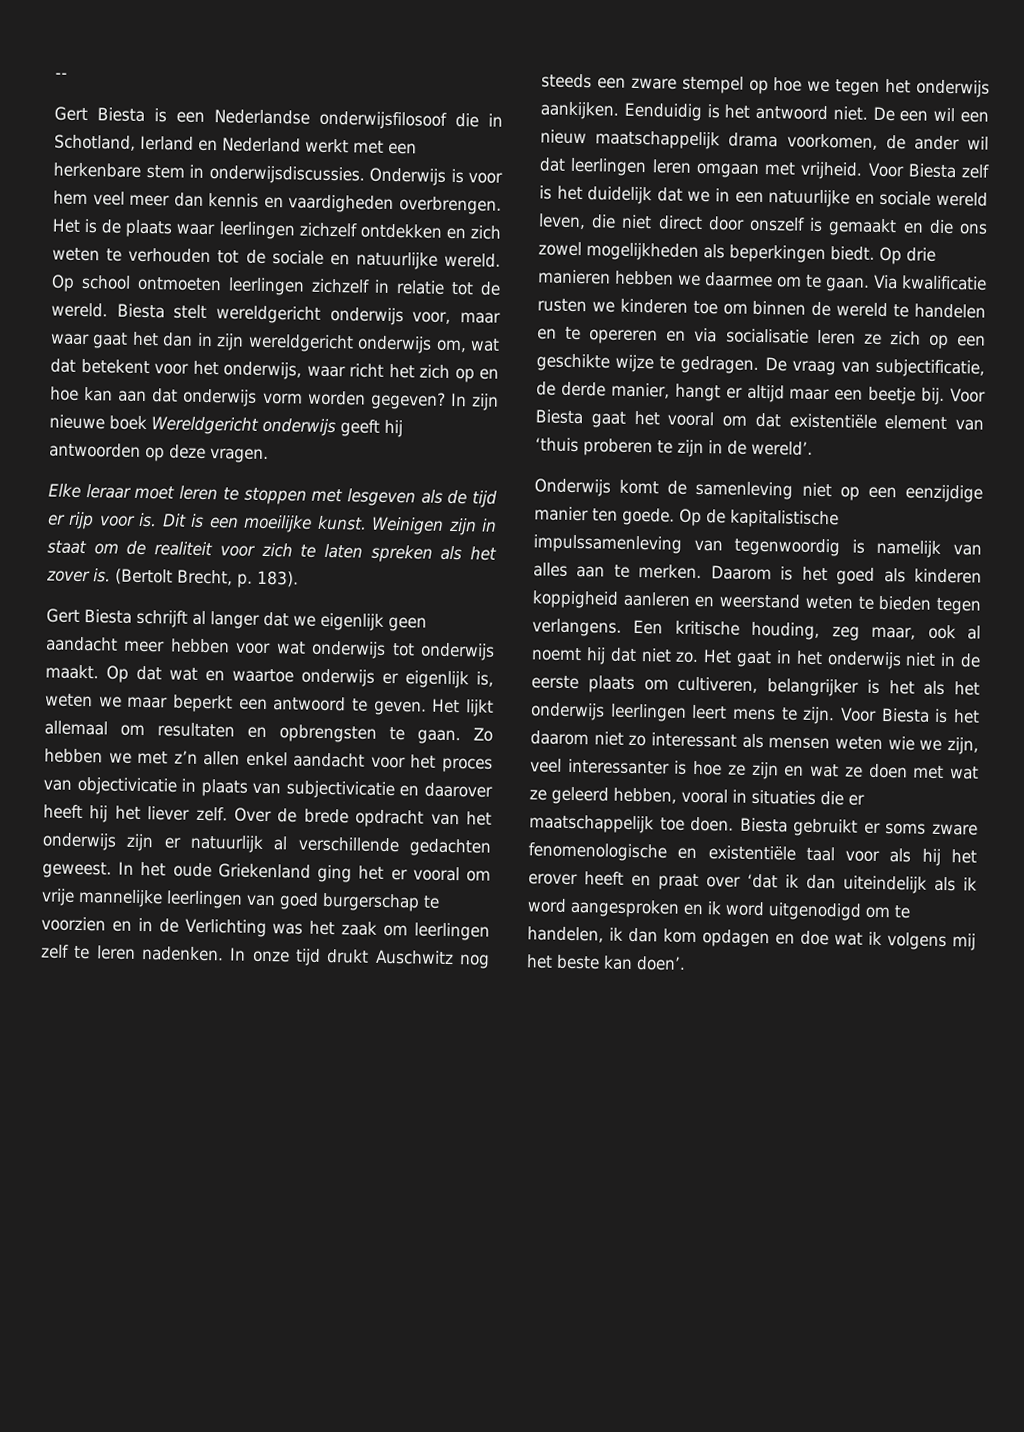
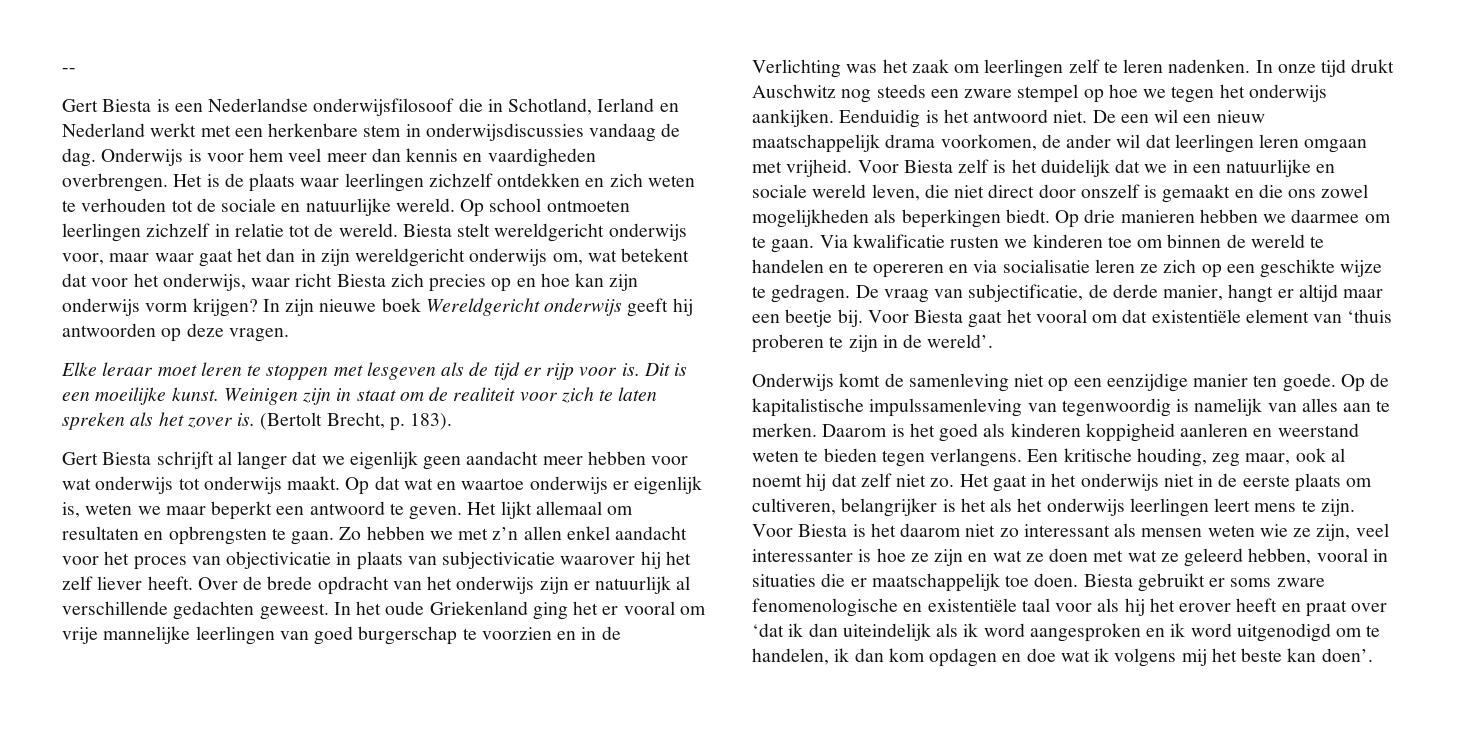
- Gert Biesta is een Nederlandse onderwijsfilosoof die in Schotland, Ierland en Nederland werkt met een herkenbare stem in onderwijsdiscussies.
+ Gert Biesta is een Nederlandse onderwijsfilosoof die in Schotland, Ierland en Nederland werkt met een herkenbare stem in onderwijsdiscussies vandaag de dag.
- Biesta stelt wereldgericht onderwijs voor, maar waar gaat het dan in zijn wereldgericht onderwijs om, wat dat betekent voor het onderwijs, waar richt het zich op en hoe kan aan dat onderwijs vorm worden gegeven?
+ Biesta stelt wereldgericht onderwijs voor, maar waar gaat het dan in zijn wereldgericht onderwijs om, wat betekent dat voor het onderwijs, waar richt Biesta zich precies op en hoe kan zijn onderwijs vorm krijgen?
- Zo hebben we met z’n allen enkel aandacht voor het proces van objectivicatie in plaats van subjectivicatie en daarover heeft hij het liever zelf.
+ Zo hebben we met z’n allen enkel aandacht voor het proces van objectivicatie in plaats van subjectivicatie waarover hij het zelf liever heeft.
- Een kritische houding, zeg maar, ook al noemt hij dat niet zo.
+ Een kritische houding, zeg maar, ook al noemt hij dat zelf niet zo.
- Voor Biesta is het daarom niet zo interessant als mensen weten wie we zijn, veel interessanter is hoe ze zijn en wat ze doen met wat ze geleerd hebben, vooral in situaties die er maatschappelijk toe doen.
+ Voor Biesta is het daarom niet zo interessant als mensen weten wie ze zijn, veel interessanter is hoe ze zijn en wat ze doen met wat ze geleerd hebben, vooral in situaties die er maatschappelijk toe doen.

